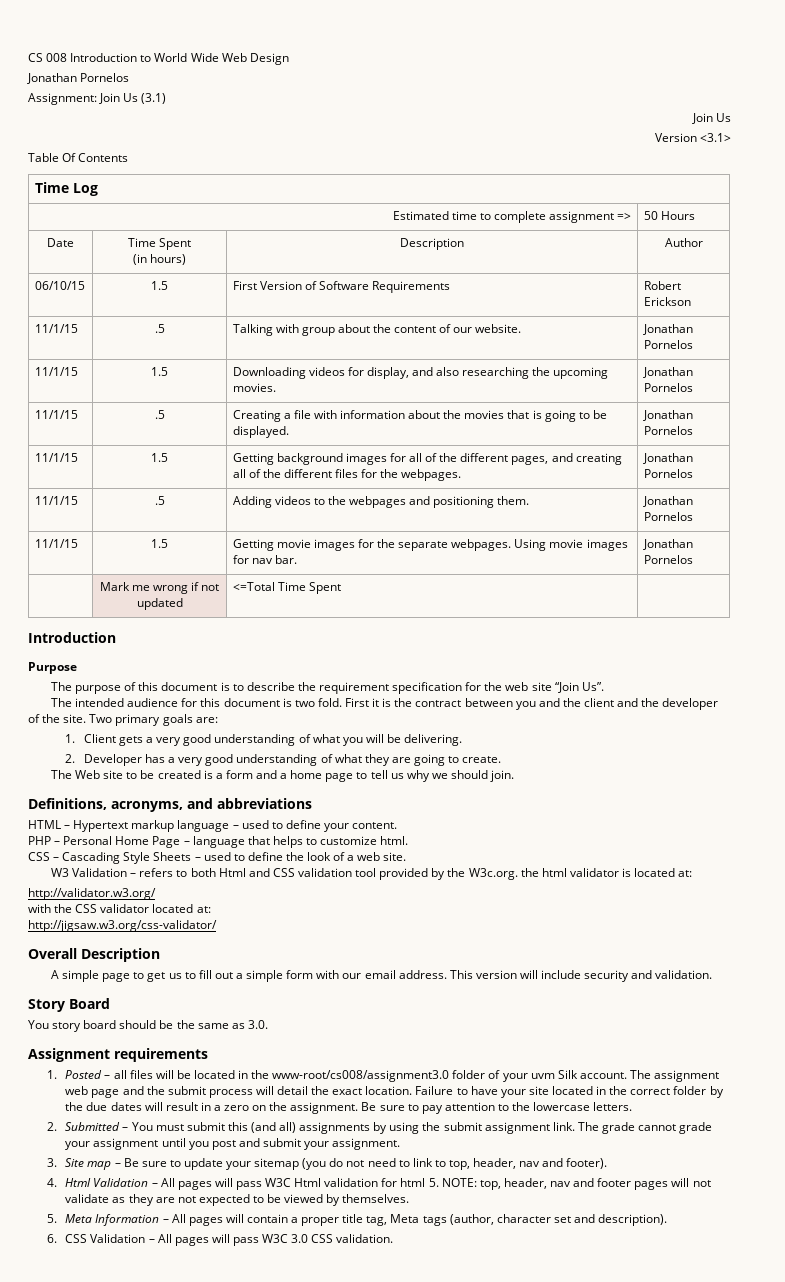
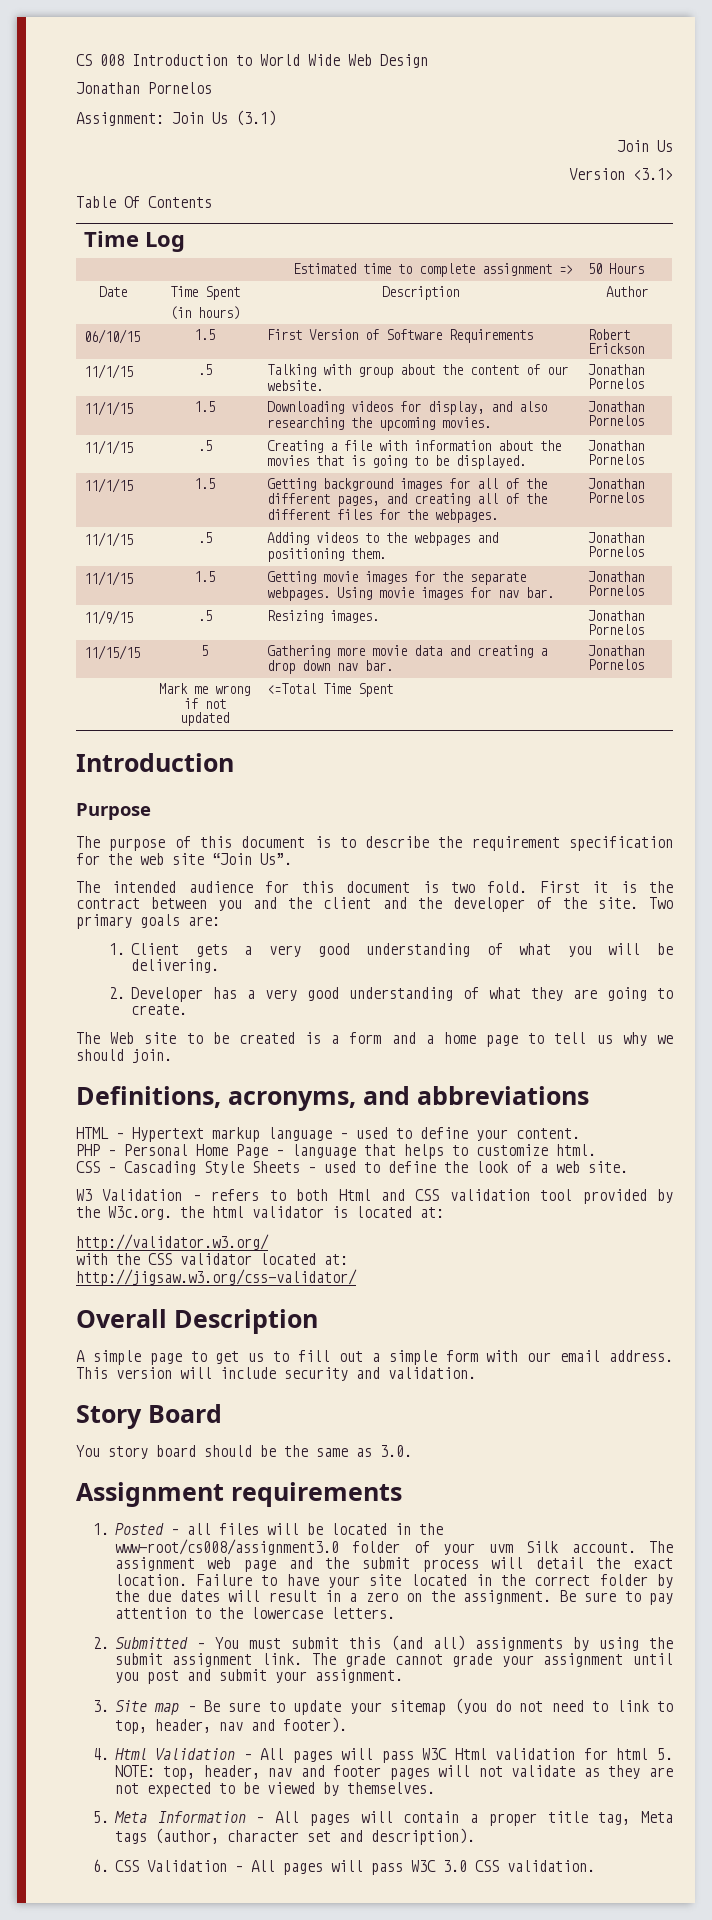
+ 11/9/15 | .5 | Resizing images. | Jonathan Pornelos
+ 11/15/15 | 5 | Gathering more movie data and creating a drop down nav bar. | Jonathan Pornelos

